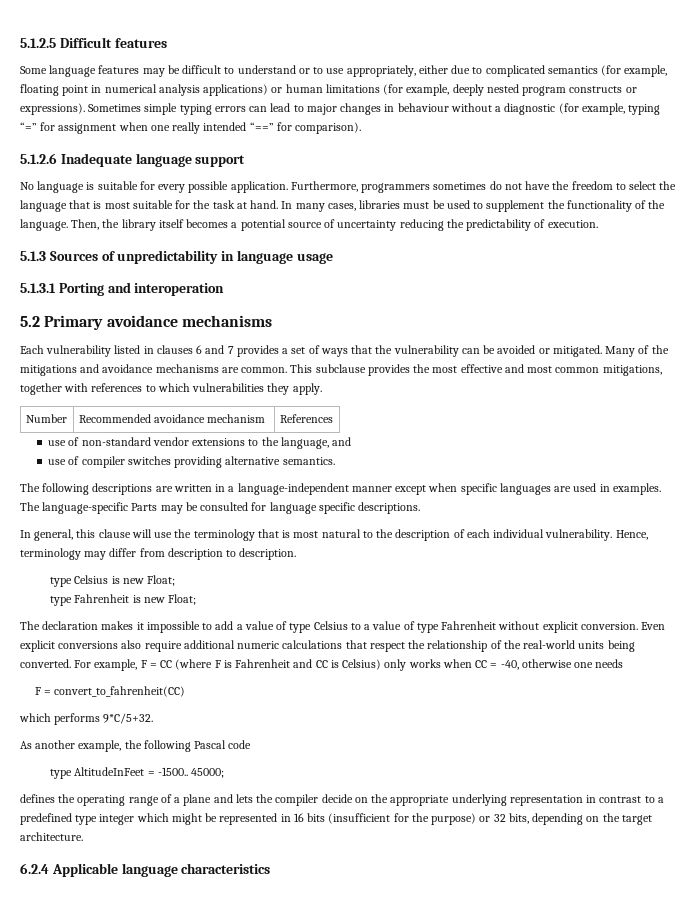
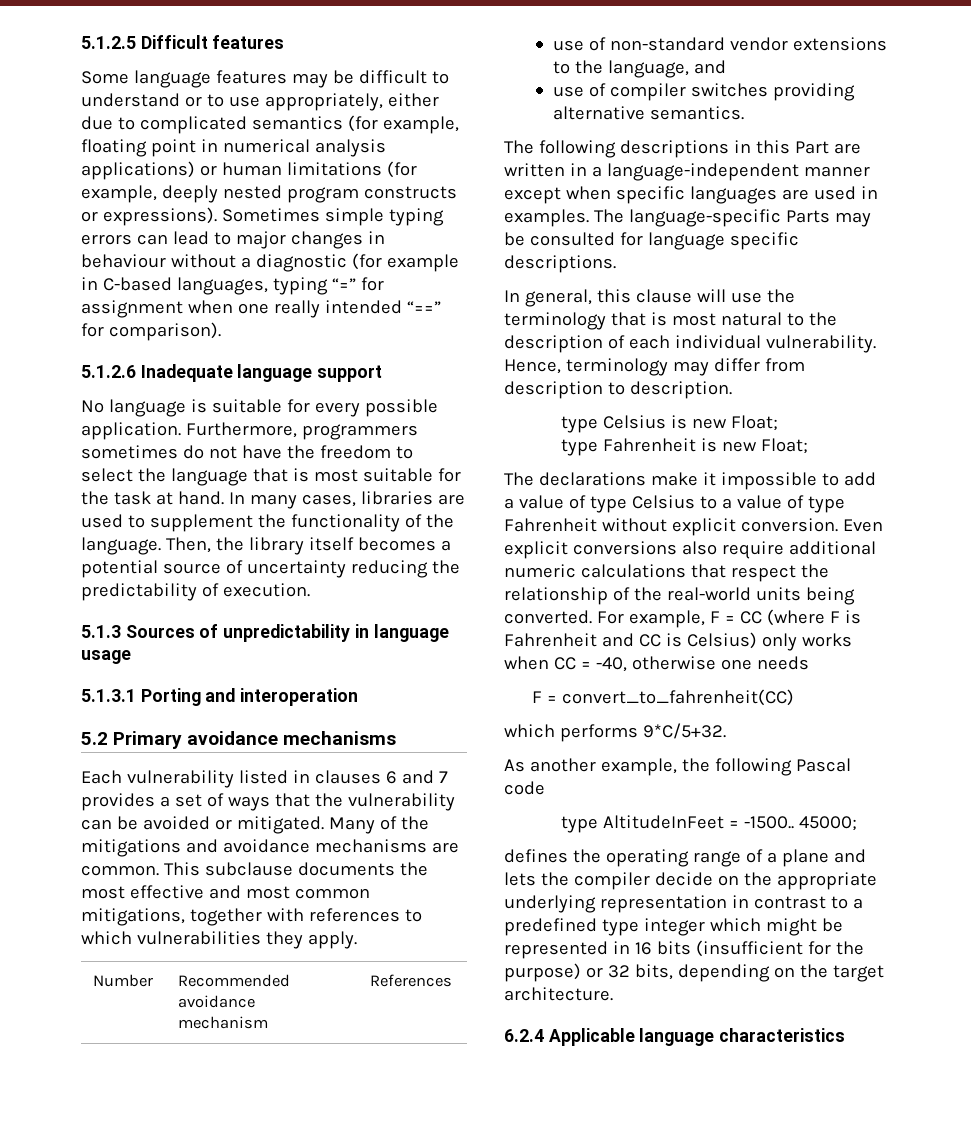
- Sometimes simple typing errors can lead to major changes in behaviour without a diagnostic (for example, typing “=” for assignment when one really intended “==” for comparison).
+ Sometimes simple typing errors can lead to major changes in behaviour without a diagnostic (for example in C-based languages, typing “=” for assignment when one really intended “==” for comparison).
- In many cases, libraries must be used to supplement the functionality of the language.
+ In many cases, libraries are used to supplement the functionality of the language.
- This subclause provides the most effective and most common mitigations, together with references to which vulnerabilities they apply.
+ This subclause documents the most effective and most common mitigations, together with references to which vulnerabilities they apply.
- The following descriptions are written in a language-independent manner except when specific languages are used in examples.
+ The following descriptions in this Part are written in a language-independent manner except when specific languages are used in examples.
- The declaration makes it impossible to add a value of type Celsius to a value of type Fahrenheit without explicit conversion.
+ The declarations make it impossible to add a value of type Celsius to a value of type Fahrenheit without explicit conversion.

